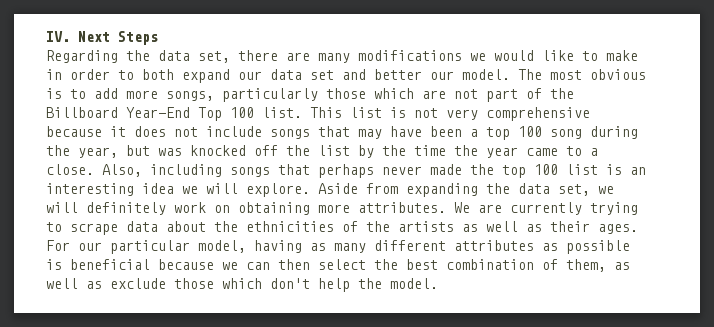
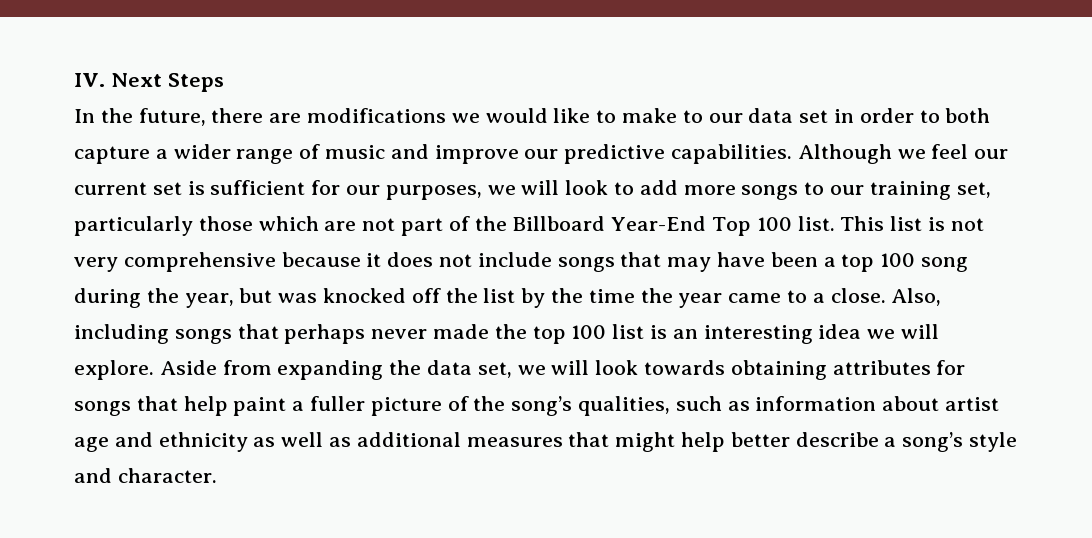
- Regarding the data set, there are many modifications we would like to make in order to both expand our data set and better our model. The most obvious is to add more songs, particularly those which are not part of the Billboard Year-End Top 100 list.
+ In the future, there are modifications we would like to make to our data set in order to both capture a wider range of music and improve our predictive capabilities. Although we feel our current set is sufficient for our purposes, we will look to add more songs to our training set, particularly those which are not part of the Billboard Year-End Top 100 list.
- Aside from expanding the data set, we will definitely work on obtaining more attributes. We are currently trying to scrape data about the ethnicities of the artists as well as their ages. For our particular model, having as many different attributes as possible is beneficial because we can then select the best combination of them, as well as exclude those which don't help the model.
+ Aside from expanding the data set, we will look towards obtaining attributes for songs that help paint a fuller picture of the song’s qualities, such as information about artist age and ethnicity as well as additional measures that might help better describe a song’s style and character.

